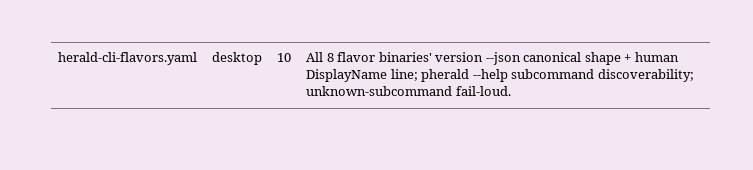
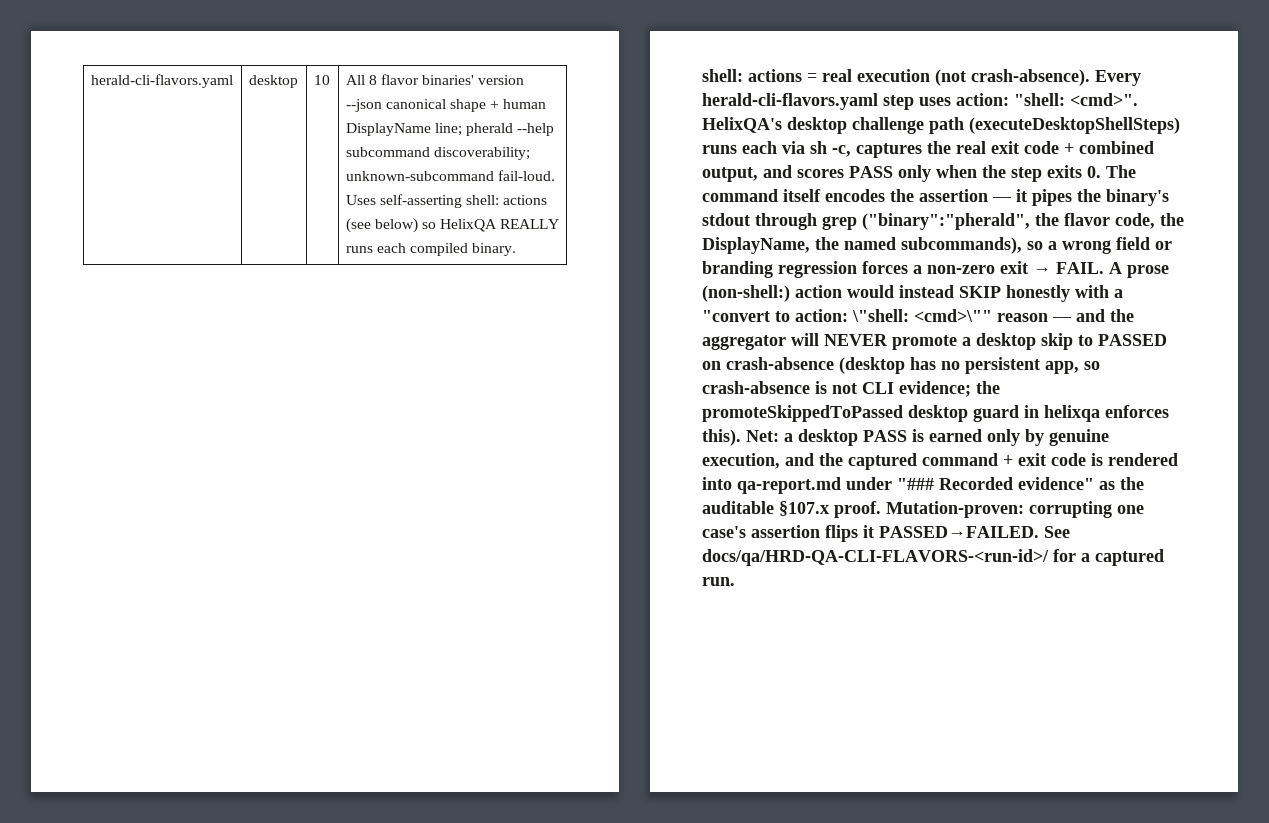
- herald-cli-flavors.yaml | desktop | 10 | All 8 flavor binaries' version --json canonical shape + human DisplayName line; pherald --help subcommand discoverability; unknown-subcommand fail-loud.
+ herald-cli-flavors.yaml | desktop | 10 | All 8 flavor binaries' version --json canonical shape + human DisplayName line; pherald --help subcommand discoverability; unknown-subcommand fail-loud. Uses self-asserting shell: actions (see below) so HelixQA REALLY runs each compiled binary.
+ shell: actions = real execution (not crash-absence). Every herald-cli-flavors.yaml step uses action: "shell: <cmd>". HelixQA's desktop challenge path (executeDesktopShellSteps) runs each via sh -c, captures the real exit code + combined output, and scores PASS only when the step exits 0. The command itself encodes the assertion — it pipes the binary's stdout through grep ("binary":"pherald", the flavor code, the DisplayName, the named subcommands), so a wrong field or branding regression forces a non-zero exit → FAIL. A prose (non-shell:) action would instead SKIP honestly with a "convert to action: \"shell: <cmd>\"" reason — and the aggregator will NEVER promote a desktop skip to PASSED on crash-absence (desktop has no persistent app, so crash-absence is not CLI evidence; the promoteSkippedToPassed desktop guard in helixqa enforces this). Net: a desktop PASS is earned only by genuine execution, and the captured command + exit code is rendered into qa-report.md under "### Recorded evidence" as the auditable §107.x proof. Mutation-proven: corrupting one case's assertion flips it PASSED→FAILED. See docs/qa/HRD-QA-CLI-FLAVORS-<run-id>/ for a captured run.

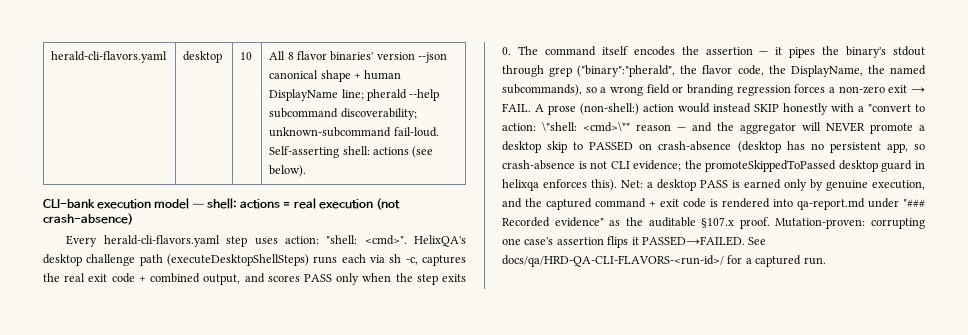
- herald-cli-flavors.yaml | desktop | 10 | All 8 flavor binaries' version --json canonical shape + human DisplayName line; pherald --help subcommand discoverability; unknown-subcommand fail-loud. Uses self-asserting shell: actions (see below) so HelixQA REALLY runs each compiled binary.
- shell: actions = real execution (not crash-absence). Every herald-cli-flavors.yaml step uses action: "shell: <cmd>".
+ herald-cli-flavors.yaml | desktop | 10 | All 8 flavor binaries' version --json canonical shape + human DisplayName line; pherald --help subcommand discoverability; unknown-subcommand fail-loud. Self-asserting shell: actions (see below).
+ CLI-bank execution model — shell: actions = real execution (not crash-absence)
+ Every herald-cli-flavors.yaml step uses action: "shell: <cmd>".

